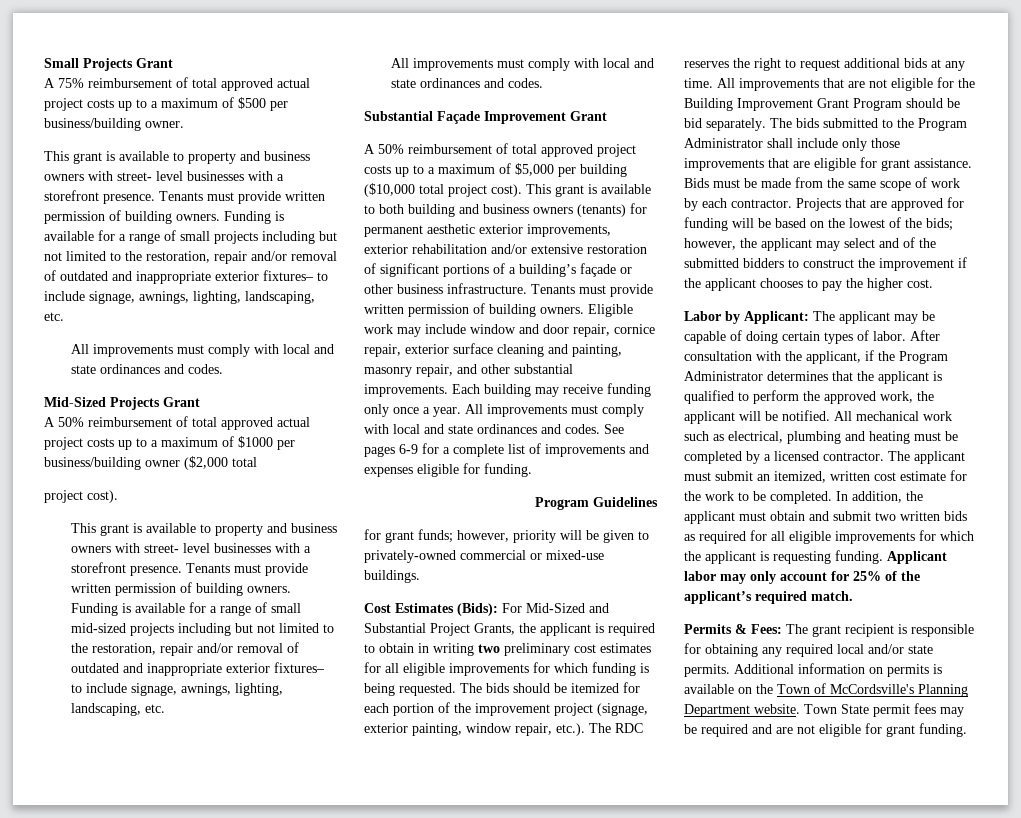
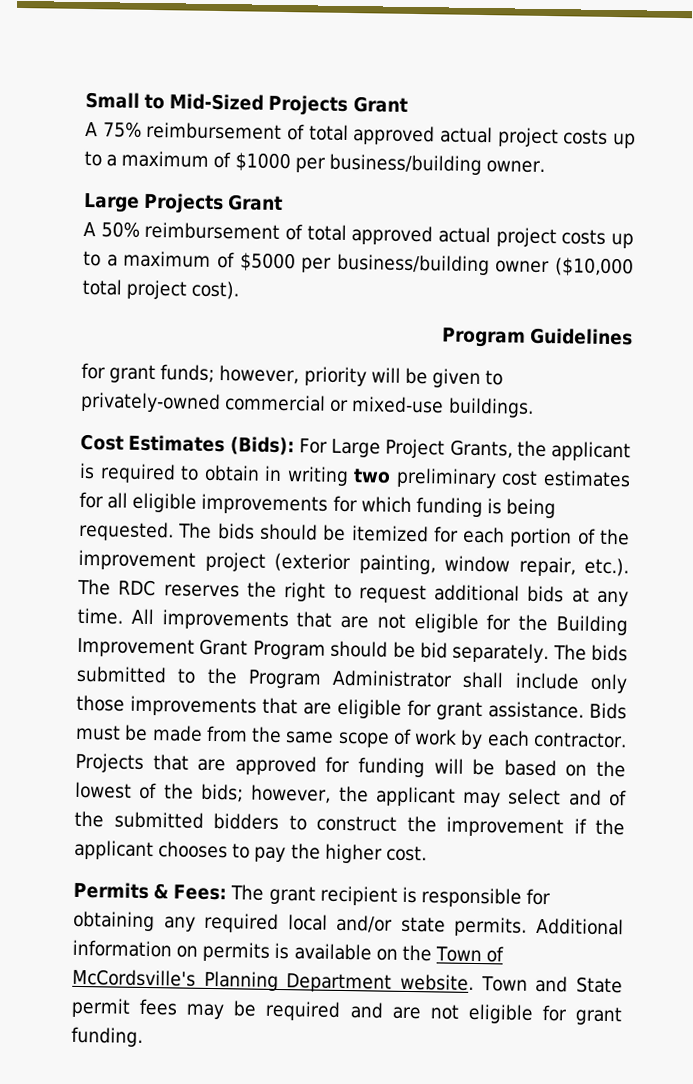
- Small Projects Grant
+ Small to Mid-Sized Projects Grant
- A 75% reimbursement of total approved actual project costs up to a maximum of $500 per business/building owner.
+ A 75% reimbursement of total approved actual project costs up to a maximum of $1000 per business/building owner.
- This grant is available to property and business owners with street- level businesses with a storefront presence. Tenants must provide written permission of building owners. Funding is available for a range of small projects including but not limited to the restoration, repair and/or removal of outdated and inappropriate exterior fixtures– to include signage, awnings, lighting, landscaping, etc.
- All improvements must comply with local and state ordinances and codes.
- Mid-Sized Projects Grant
+ Large Projects Grant
- A 50% reimbursement of total approved actual project costs up to a maximum of $1000 per business/building owner ($2,000 total
- project cost).
- This grant is available to property and business owners with street- level businesses with a storefront presence. Tenants must provide written permission of building owners. Funding is available for a range of small mid-sized projects including but not limited to the restoration, repair and/or removal of outdated and inappropriate exterior fixtures– to include signage, awnings, lighting, landscaping, etc.
- All improvements must comply with local and state ordinances and codes.
- Substantial Façade Improvement Grant
- A 50% reimbursement of total approved project costs up to a maximum of $5,000 per building ($10,000 total project cost). This grant is available to both building and business owners (tenants) for permanent aesthetic exterior improvements, exterior rehabilitation and/or extensive restoration of significant portions of a building’s façade or other business infrastructure. Tenants must provide written permission of building owners. Eligible work may include window and door repair, cornice repair, exterior surface cleaning and painting, masonry repair, and other substantial improvements. Each building may receive funding only once a year. All improvements must comply with local and state ordinances and codes. See pages 6-9 for a complete list of improvements and expenses eligible for funding.
+ A 50% reimbursement of total approved actual project costs up to a maximum of $5000 per business/building owner ($10,000 total project cost).
- Cost Estimates (Bids): For Mid-Sized and Substantial Project Grants, the applicant is required to obtain in writing two preliminary cost estimates for all eligible improvements for which funding is being requested.
+ Cost Estimates (Bids): For Large Project Grants, the applicant is required to obtain in writing two preliminary cost estimates for all eligible improvements for which funding is being requested.
- The bids should be itemized for each portion of the improvement project (signage, exterior painting, window repair, etc.). The RDC reserves the right to request additional bids at any time.
+ The bids should be itemized for each portion of the improvement project (exterior painting, window repair, etc.). The RDC reserves the right to request additional bids at any time.
- Labor by Applicant: The applicant may be capable of doing certain types of labor. After consultation with the applicant, if the Program Administrator determines that the applicant is qualified to perform the approved work, the applicant will be notified. All mechanical work such as electrical, plumbing and heating must be completed by a licensed contractor. The applicant must submit an itemized, written cost estimate for the work to be completed. In addition, the applicant must obtain and submit two written bids as required for all eligible improvements for which the applicant is requesting funding. Applicant labor may only account for 25% of the applicant’s required match.
- Town State permit fees may be required and are not eligible for grant funding.
+ Town and State permit fees may be required and are not eligible for grant funding.

